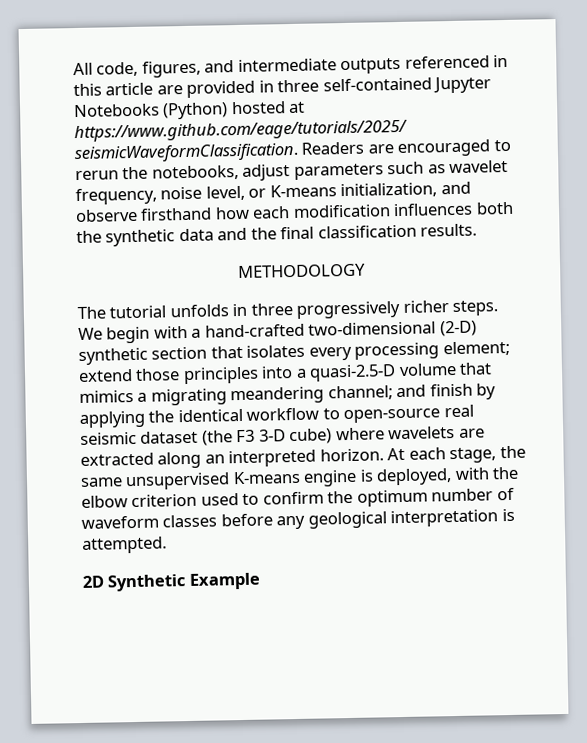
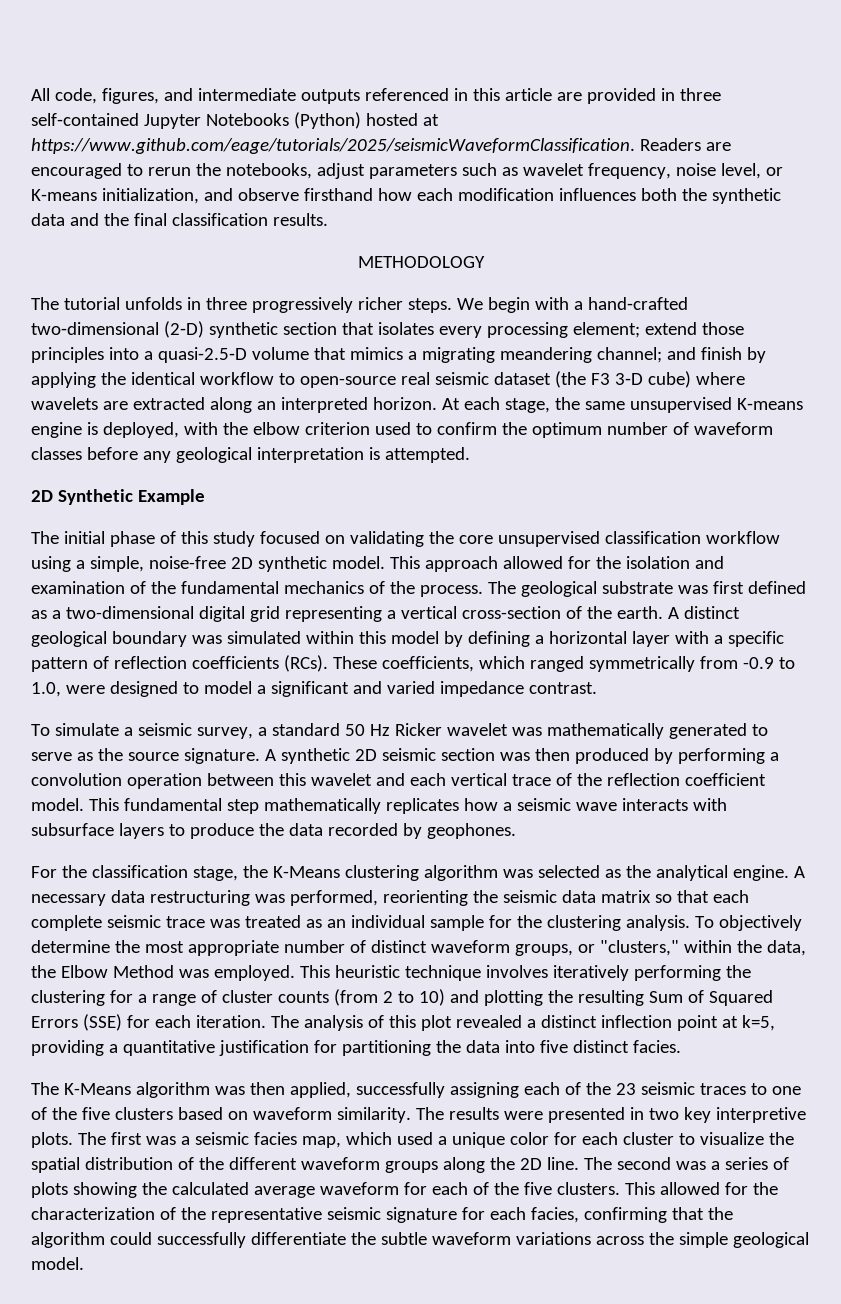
+ The initial phase of this study focused on validating the core unsupervised classification workflow using a simple, noise-free 2D synthetic model. This approach allowed for the isolation and examination of the fundamental mechanics of the process. The geological substrate was first defined as a two-dimensional digital grid representing a vertical cross-section of the earth. A distinct geological boundary was simulated within this model by defining a horizontal layer with a specific pattern of reflection coefficients (RCs). These coefficients, which ranged symmetrically from -0.9 to 1.0, were designed to model a significant and varied impedance contrast.
+ To simulate a seismic survey, a standard 50 Hz Ricker wavelet was mathematically generated to serve as the source signature. A synthetic 2D seismic section was then produced by performing a convolution operation between this wavelet and each vertical trace of the reflection coefficient model. This fundamental step mathematically replicates how a seismic wave interacts with subsurface layers to produce the data recorded by geophones.
+ For the classification stage, the K-Means clustering algorithm was selected as the analytical engine. A necessary data restructuring was performed, reorienting the seismic data matrix so that each complete seismic trace was treated as an individual sample for the clustering analysis. To objectively determine the most appropriate number of distinct waveform groups, or "clusters," within the data, the Elbow Method was employed. This heuristic technique involves iteratively performing the clustering for a range of cluster counts (from 2 to 10) and plotting the resulting Sum of Squared Errors (SSE) for each iteration. The analysis of this plot revealed a distinct inflection point at k=5, providing a quantitative justification for partitioning the data into five distinct facies.
+ The K-Means algorithm was then applied, successfully assigning each of the 23 seismic traces to one of the five clusters based on waveform similarity. The results were presented in two key interpretive plots. The first was a seismic facies map, which used a unique color for each cluster to visualize the spatial distribution of the different waveform groups along the 2D line. The second was a series of plots showing the calculated average waveform for each of the five clusters. This allowed for the characterization of the representative seismic signature for each facies, confirming that the algorithm could successfully differentiate the subtle waveform variations across the simple geological model.

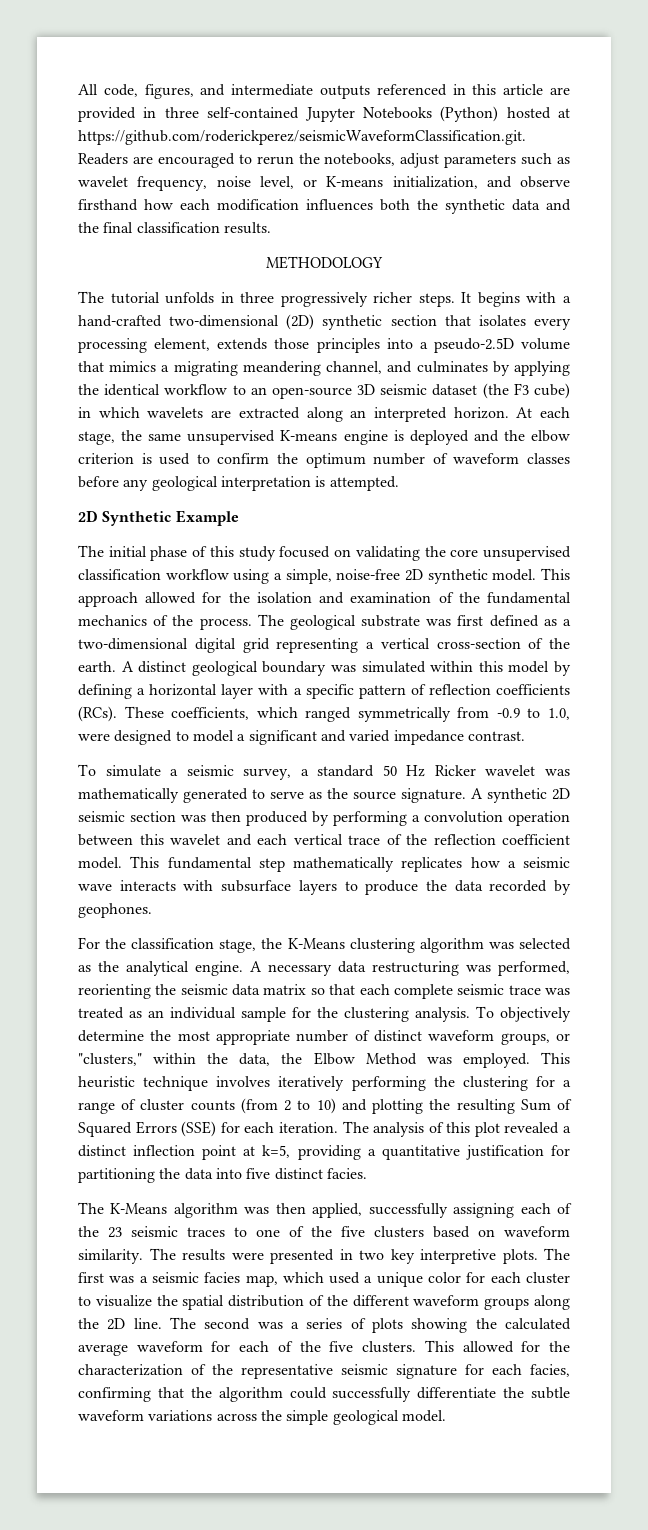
- All code, figures, and intermediate outputs referenced in this article are provided in three self‑contained Jupyter Notebooks (Python) hosted at https://www.github.com/eage/tutorials/2025/seismicWaveformClassification. Readers are encouraged to rerun the notebooks, adjust parameters such as wavelet frequency, noise level, or K‑means initialization, and observe firsthand how each modification influences both the synthetic data and the final classification results.
+ All code, figures, and intermediate outputs referenced in this article are provided in three self‑contained Jupyter Notebooks (Python) hosted at https://github.com/roderickperez/seismicWaveformClassification.git. Readers are encouraged to rerun the notebooks, adjust parameters such as wavelet frequency, noise level, or K‑means initialization, and observe firsthand how each modification influences both the synthetic data and the final classification results.
- We begin with a hand‑crafted two‑dimensional (2‑D) synthetic section that isolates every processing element; extend those principles into a quasi‑2.5‑D volume that mimics a migrating meandering channel; and finish by applying the identical workflow to open-source real seismic dataset (the F3 3‑D cube) where wavelets are extracted along an interpreted horizon.
+ It begins with a hand‑crafted two‑dimensional (2D) synthetic section that isolates every processing element, extends those principles into a pseudo‑2.5D volume that mimics a migrating meandering channel, and culminates by applying the identical workflow to an open‑source 3D seismic dataset (the F3 cube) in which wavelets are extracted along an interpreted horizon.
- At each stage, the same unsupervised K‑means engine is deployed, with the elbow criterion used to confirm the optimum number of waveform classes before any geological interpretation is attempted.
+ At each stage, the same unsupervised K‑means engine is deployed and the elbow criterion is used to confirm the optimum number of waveform classes before any geological interpretation is attempted.

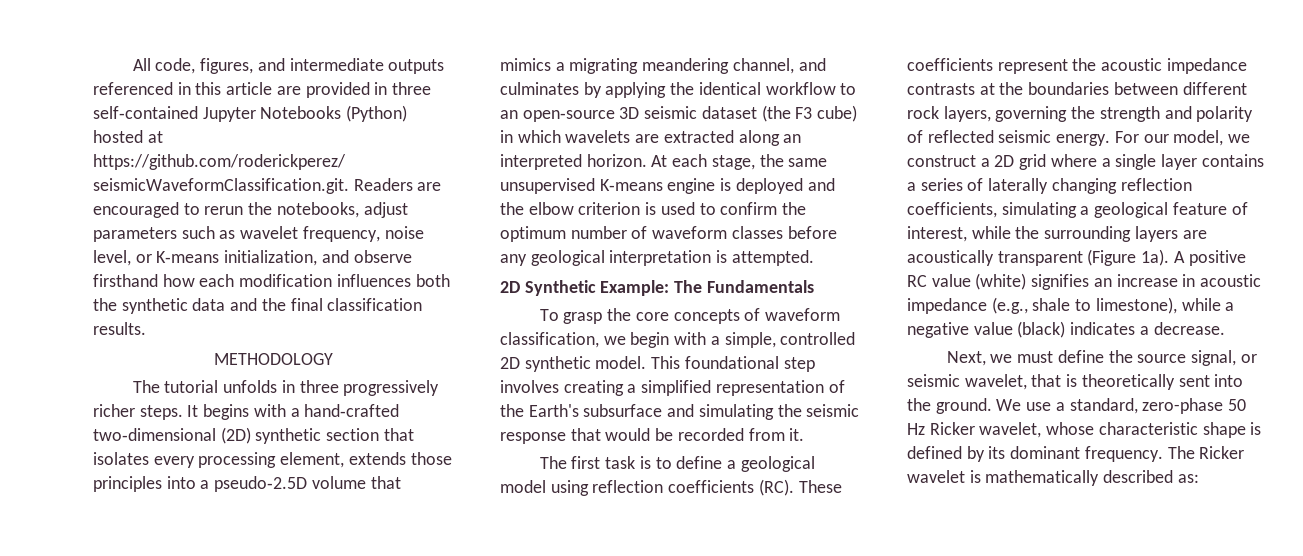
- 2D Synthetic Example
- The initial phase of this study focused on validating the core unsupervised classification workflow using a simple, noise-free 2D synthetic model.
+ 2D Synthetic Example: The Fundamentals
+ To grasp the core concepts of waveform classification, we begin with a simple, controlled 2D synthetic model.
- This approach allowed for the isolation and examination of the fundamental mechanics of the process. The geological substrate was first defined as a two-dimensional digital grid representing a vertical cross-section of the earth. A distinct geological boundary was simulated within this model by defining a horizontal layer with a specific pattern of reflection coefficients (RCs). These coefficients, which ranged symmetrically from -0.9 to 1.0, were designed to model a significant and varied impedance contrast.
- To simulate a seismic survey, a standard 50 Hz Ricker wavelet was mathematically generated to serve as the source signature. A synthetic 2D seismic section was then produced by performing a convolution operation between this wavelet and each vertical trace of the reflection coefficient model. This fundamental step mathematically replicates how a seismic wave interacts with subsurface layers to produce the data recorded by geophones.
- For the classification stage, the K-Means clustering algorithm was selected as the analytical engine. A necessary data restructuring was performed, reorienting the seismic data matrix so that each complete seismic trace was treated as an individual sample for the clustering analysis. To objectively determine the most appropriate number of distinct waveform groups, or "clusters," within the data, the Elbow Method was employed. This heuristic technique involves iteratively performing the clustering for a range of cluster counts (from 2 to 10) and plotting the resulting Sum of Squared Errors (SSE) for each iteration. The analysis of this plot revealed a distinct inflection point at k=5, providing a quantitative justification for partitioning the data into five distinct facies.
- The K-Means algorithm was then applied, successfully assigning each of the 23 seismic traces to one of the five clusters based on waveform similarity. The results were presented in two key interpretive plots. The first was a seismic facies map, which used a unique color for each cluster to visualize the spatial distribution of the different waveform groups along the 2D line. The second was a series of plots showing the calculated average waveform for each of the five clusters. This allowed for the characterization of the representative seismic signature for each facies, confirming that the algorithm could successfully differentiate the subtle waveform variations across the simple geological model.
+ This foundational step involves creating a simplified representation of the Earth's subsurface and simulating the seismic response that would be recorded from it.
+ The first task is to define a geological model using reflection coefficients (RC). These coefficients represent the acoustic impedance contrasts at the boundaries between different rock layers, governing the strength and polarity of reflected seismic energy. For our model, we construct a 2D grid where a single layer contains a series of laterally changing reflection coefficients, simulating a geological feature of interest, while the surrounding layers are acoustically transparent (Figure 1a). A positive RC value (white) signifies an increase in acoustic impedance (e.g., shale to limestone), while a negative value (black) indicates a decrease.
+ Next, we must define the source signal, or seismic wavelet, that is theoretically sent into the ground. We use a standard, zero-phase 50 Hz Ricker wavelet, whose characteristic shape is defined by its dominant frequency. The Ricker wavelet is mathematically described as:

